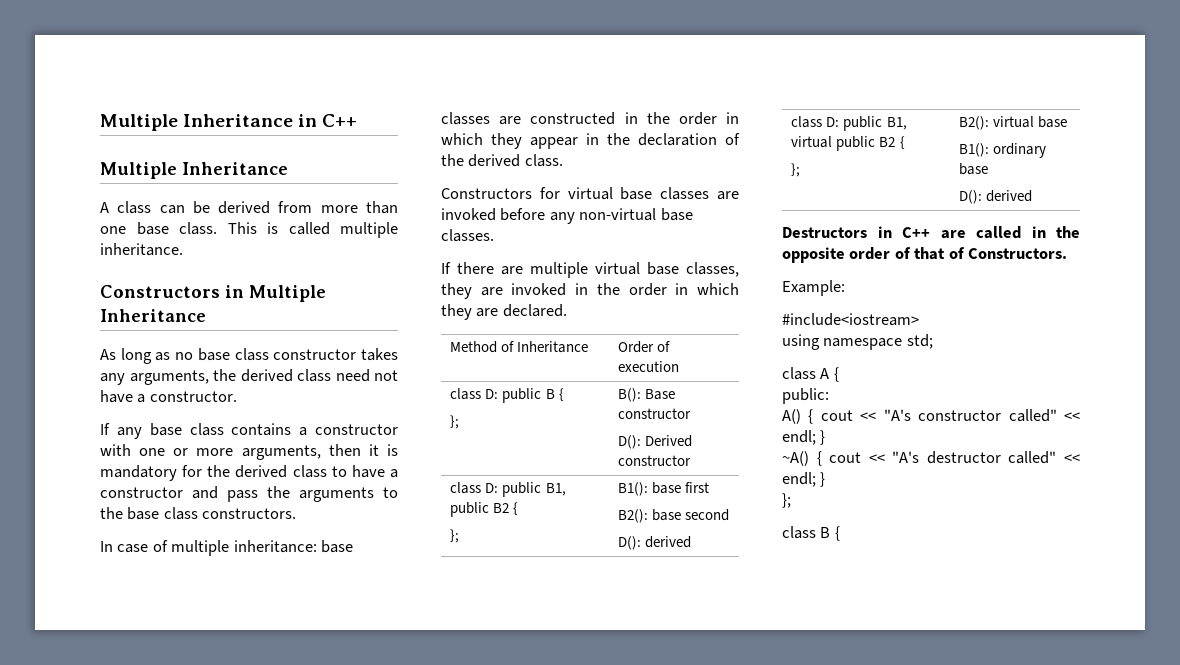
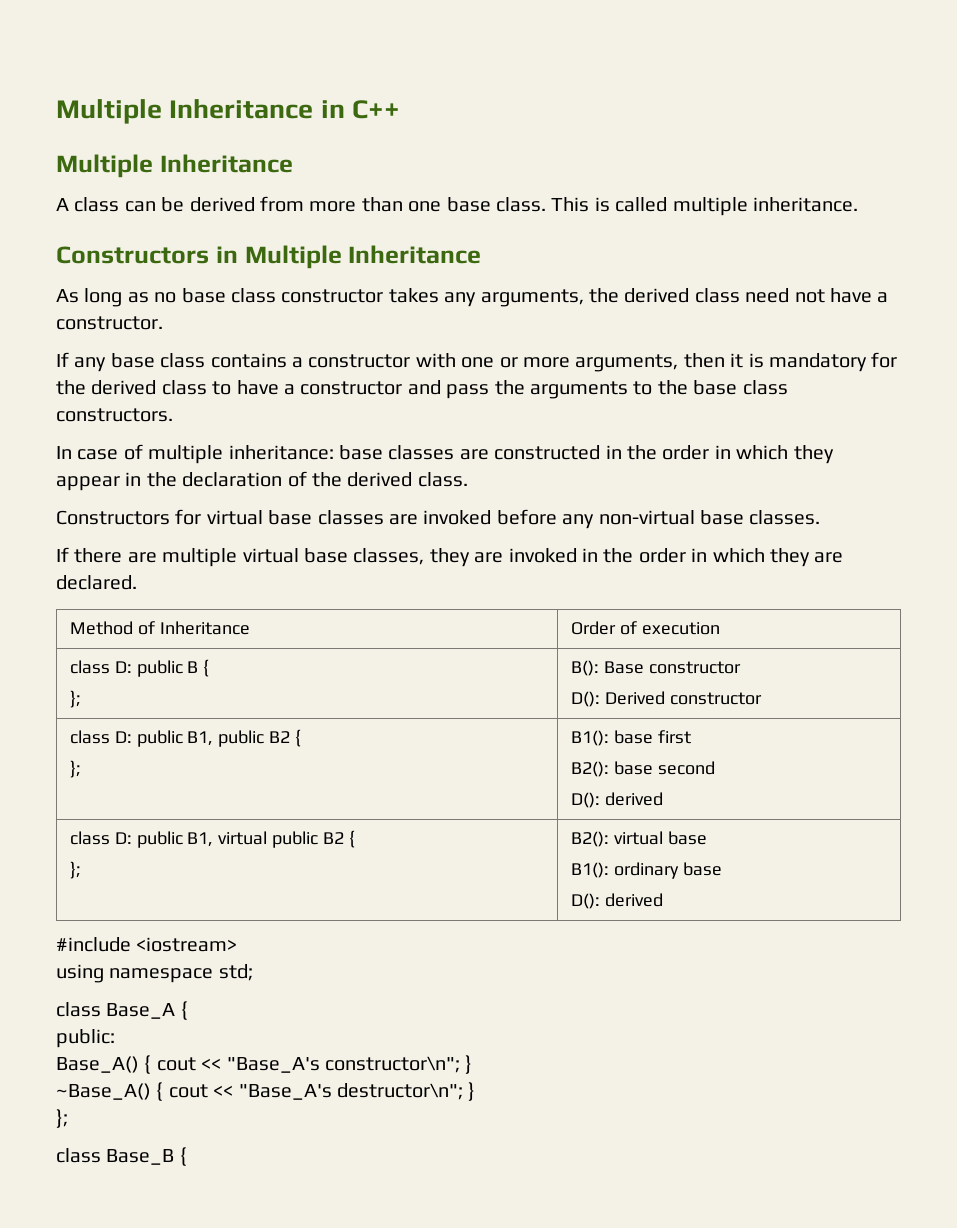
- Destructors in C++ are called in the opposite order of that of Constructors.
- Example:
- #include<iostream>
+ #include <iostream>
- class A {
+ class Base_A {
- A() { cout << "A's constructor called" << endl; }
- ~A() { cout << "A's destructor called" << endl; }
+ Base_A() { cout << "Base_A's constructor\n"; }
+ ~Base_A() { cout << "Base_A's destructor\n"; }
- class B {
+ class Base_B {

